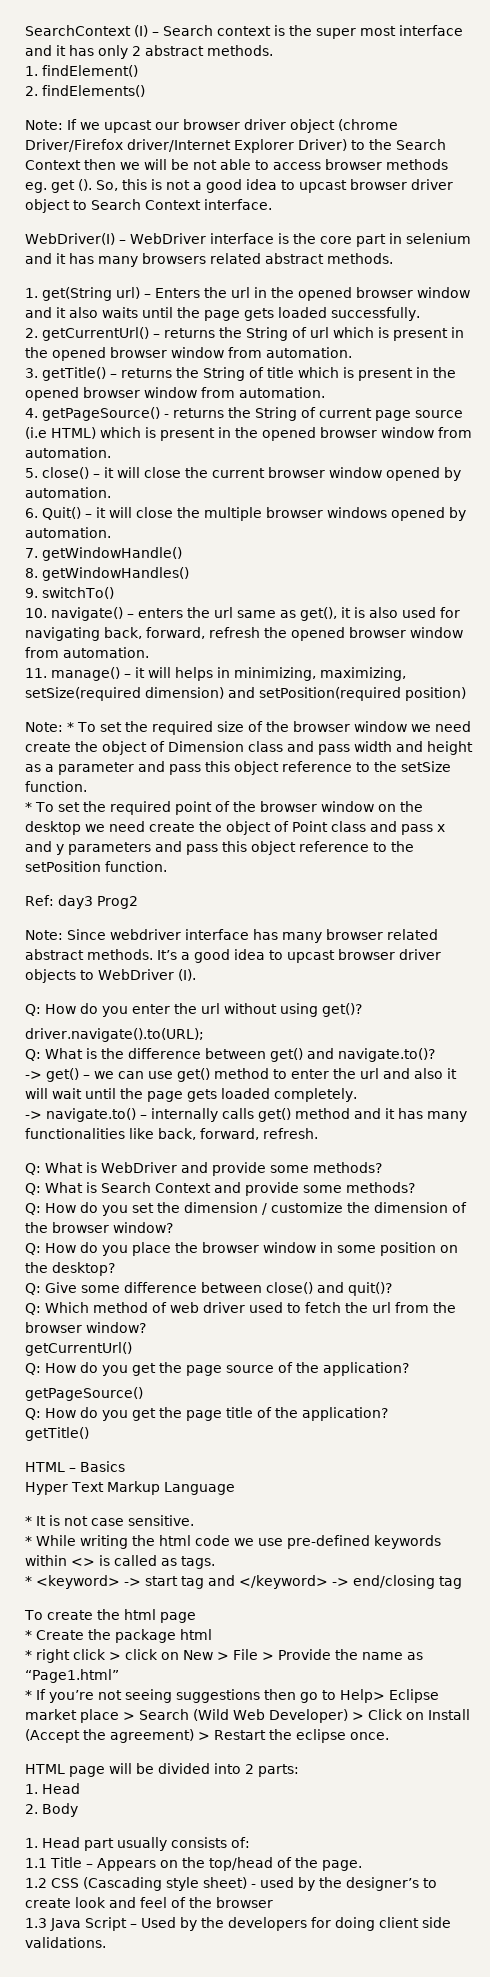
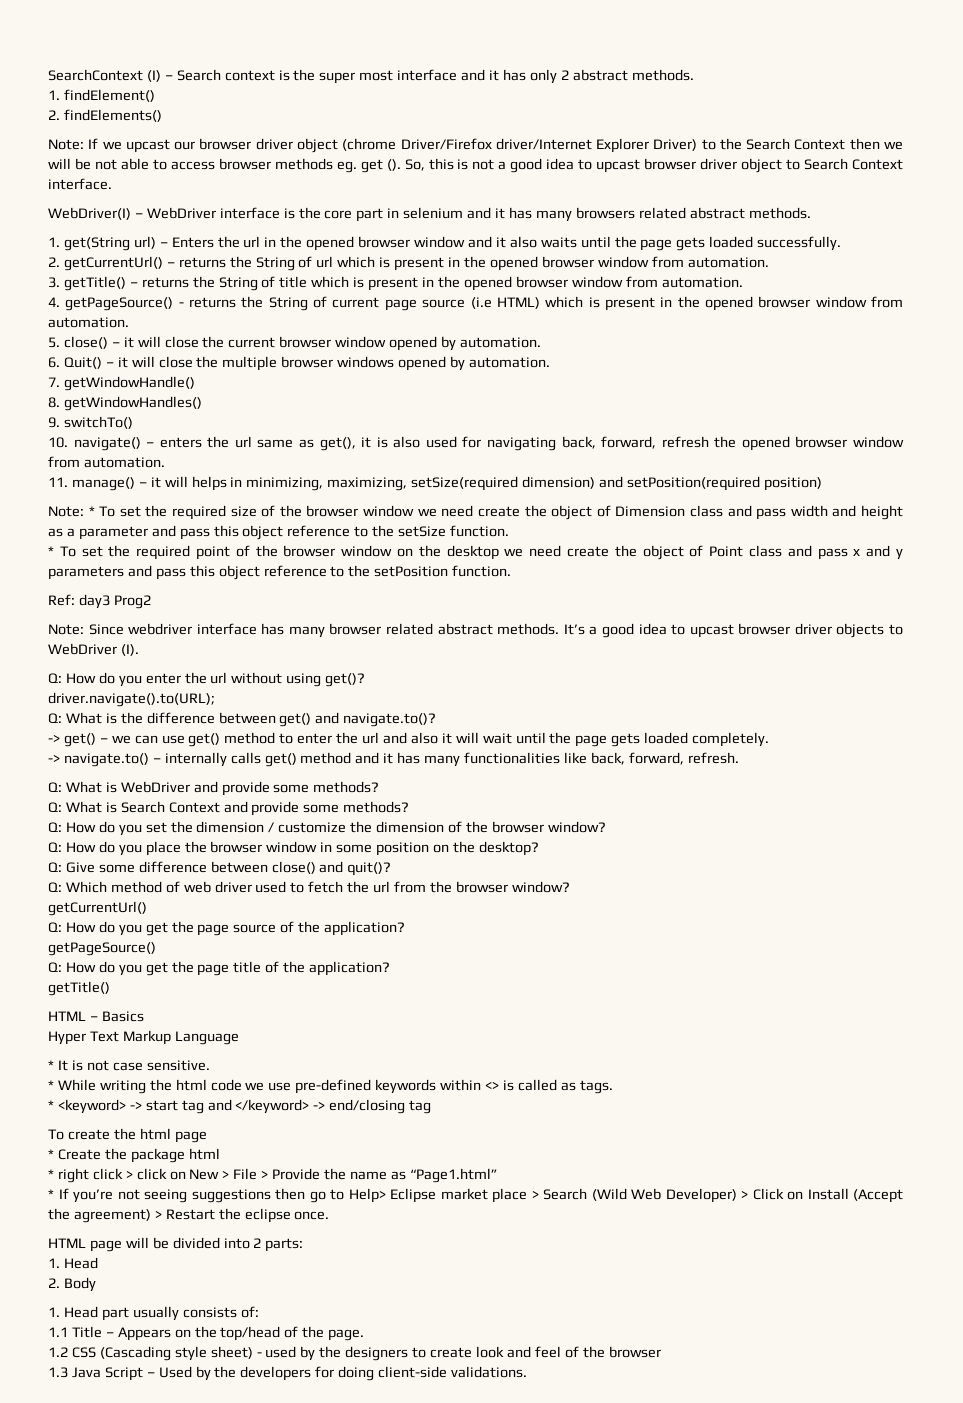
- 1.2 CSS (Cascading style sheet) - used by the designer’s to create look and feel of the browser
+ 1.2 CSS (Cascading style sheet) - used by the designers to create look and feel of the browser
- 1.3 Java Script – Used by the developers for doing client side validations.
+ 1.3 Java Script – Used by the developers for doing client-side validations.

